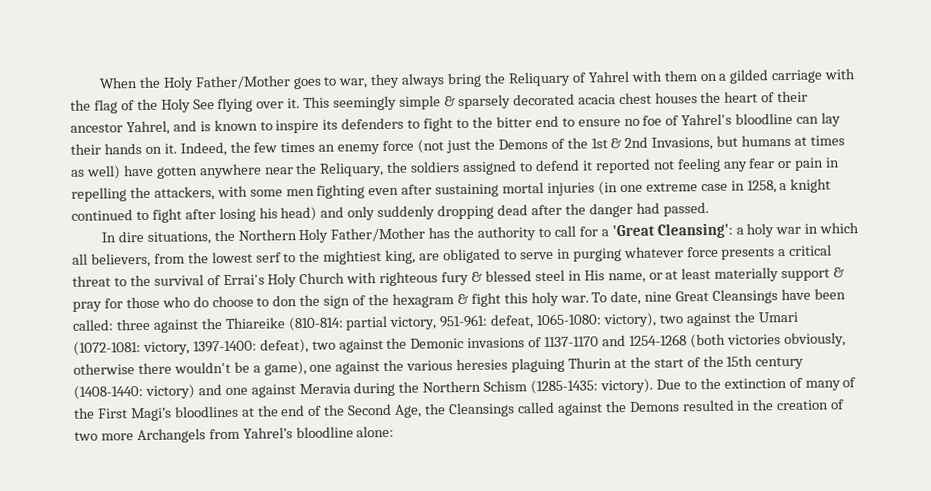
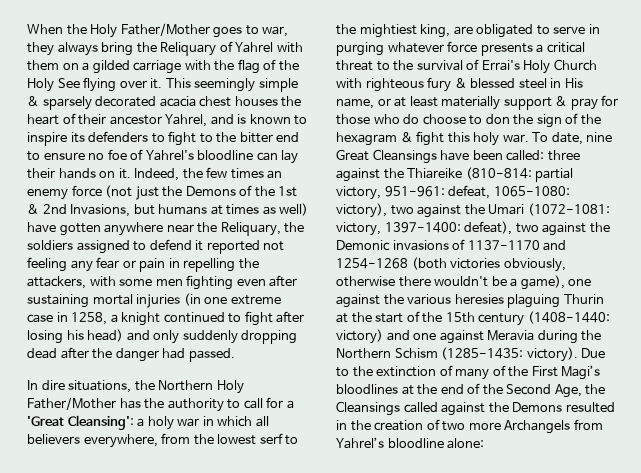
- a holy war in which all believers, from the lowest serf to the mightiest king, are obligated to serve in purging whatever force presents a critical threat to the survival of Errai's Holy Church with righteous fury & blessed steel in His name, or at least materially support & pray for those who do choose to don the sign of the hexagram & fight this holy war.
+ a holy war in which all believers everywhere, from the lowest serf to the mightiest king, are obligated to serve in purging whatever force presents a critical threat to the survival of Errai's Holy Church with righteous fury & blessed steel in His name, or at least materially support & pray for those who do choose to don the sign of the hexagram & fight this holy war.

